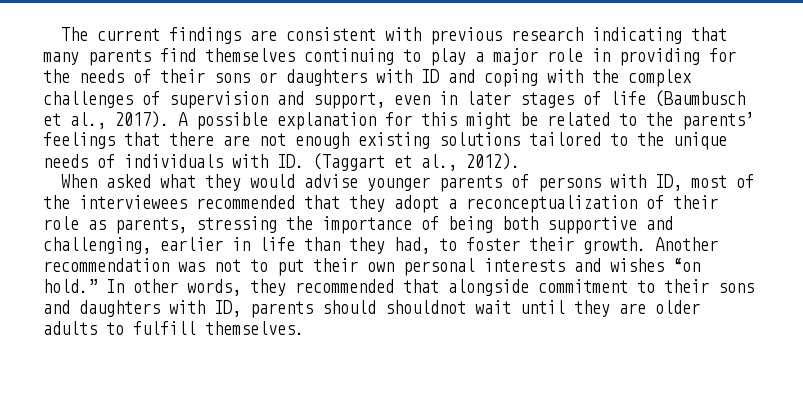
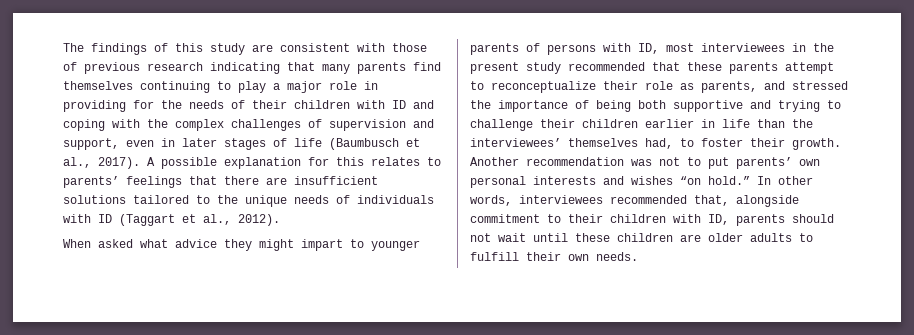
- The current findings are consistent with previous research indicating that many parents find themselves continuing to play a major role in providing for the needs of their sons or daughters with ID and coping with the complex challenges of supervision and support, even in later stages of life (Baumbusch et al., 2017).
+ The findings of this study are consistent with those of previous research indicating that many parents find themselves continuing to play a major role in providing for the needs of their children with ID and coping with the complex challenges of supervision and support, even in later stages of life (Baumbusch et al., 2017).
- A possible explanation for this might be related to the parents’ feelings that there are not enough existing solutions tailored to the unique needs of individuals with ID. (Taggart et al., 2012).
+ A possible explanation for this relates to parents’ feelings that there are insufficient solutions tailored to the unique needs of individuals with ID (Taggart et al., 2012).
- When asked what they would advise younger parents of persons with ID, most of the interviewees recommended that they adopt a reconceptualization of their role as parents, stressing the importance of being both supportive and challenging, earlier in life than they had, to foster their growth.
+ When asked what advice they might impart to younger parents of persons with ID, most interviewees in the present study recommended that these parents attempt to reconceptualize their role as parents, and stressed the importance of being both supportive and trying to challenge their children earlier in life than the interviewees’ themselves had, to foster their growth.
- Another recommendation was not to put their own personal interests and wishes “on hold.”
+ Another recommendation was not to put parents’ own personal interests and wishes “on hold.”
- In other words, they recommended that alongside commitment to their sons and daughters with ID, parents should shouldnot wait until they are older adults to fulfill themselves.
+ In other words, interviewees recommended that, alongside commitment to their children with ID, parents should not wait until these children are older adults to fulfill their own needs.

